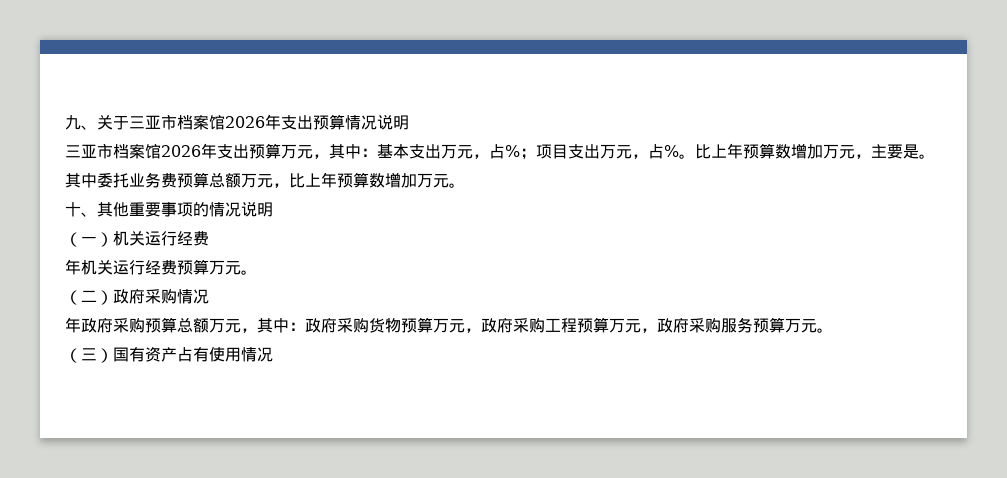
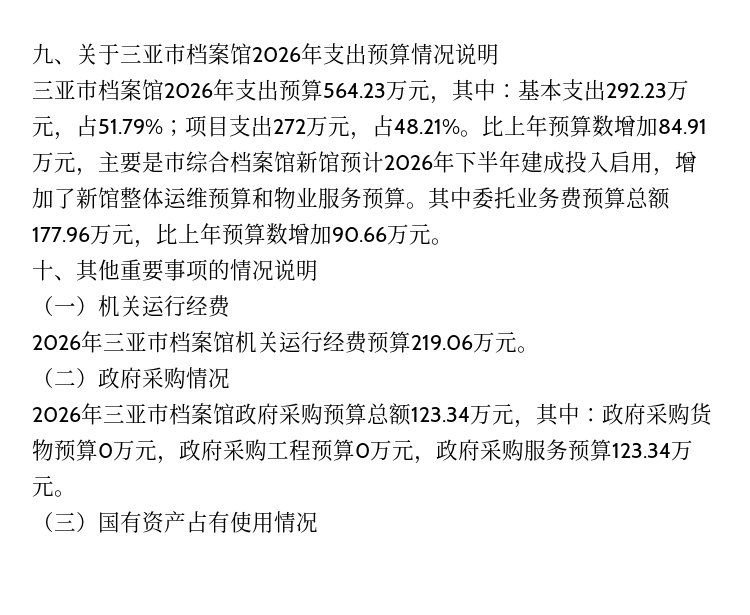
- 三亚市档案馆2026年支出预算万元，其中：基本支出万元，占%；项目支出万元，占%。
+ 三亚市档案馆2026年支出预算564.23万元，其中：基本支出292.23万元，占51.79%；项目支出272万元，占48.21%。
- 比上年预算数增加万元，主要是。
+ 比上年预算数增加84.91万元，主要是市综合档案馆新馆预计2026年下半年建成投入启用，增加了新馆整体运维预算和物业服务预算。
- 其中委托业务费预算总额万元，比上年预算数增加万元。
+ 其中委托业务费预算总额177.96万元，比上年预算数增加90.66万元。
- 年机关运行经费预算万元。
+ 2026年三亚市档案馆机关运行经费预算219.06万元。
- 年政府采购预算总额万元，其中：政府采购货物预算万元，政府采购工程预算万元，政府采购服务预算万元。
+ 2026年三亚市档案馆政府采购预算总额123.34万元，其中：政府采购货物预算0万元，政府采购工程预算0万元，政府采购服务预算123.34万元。

